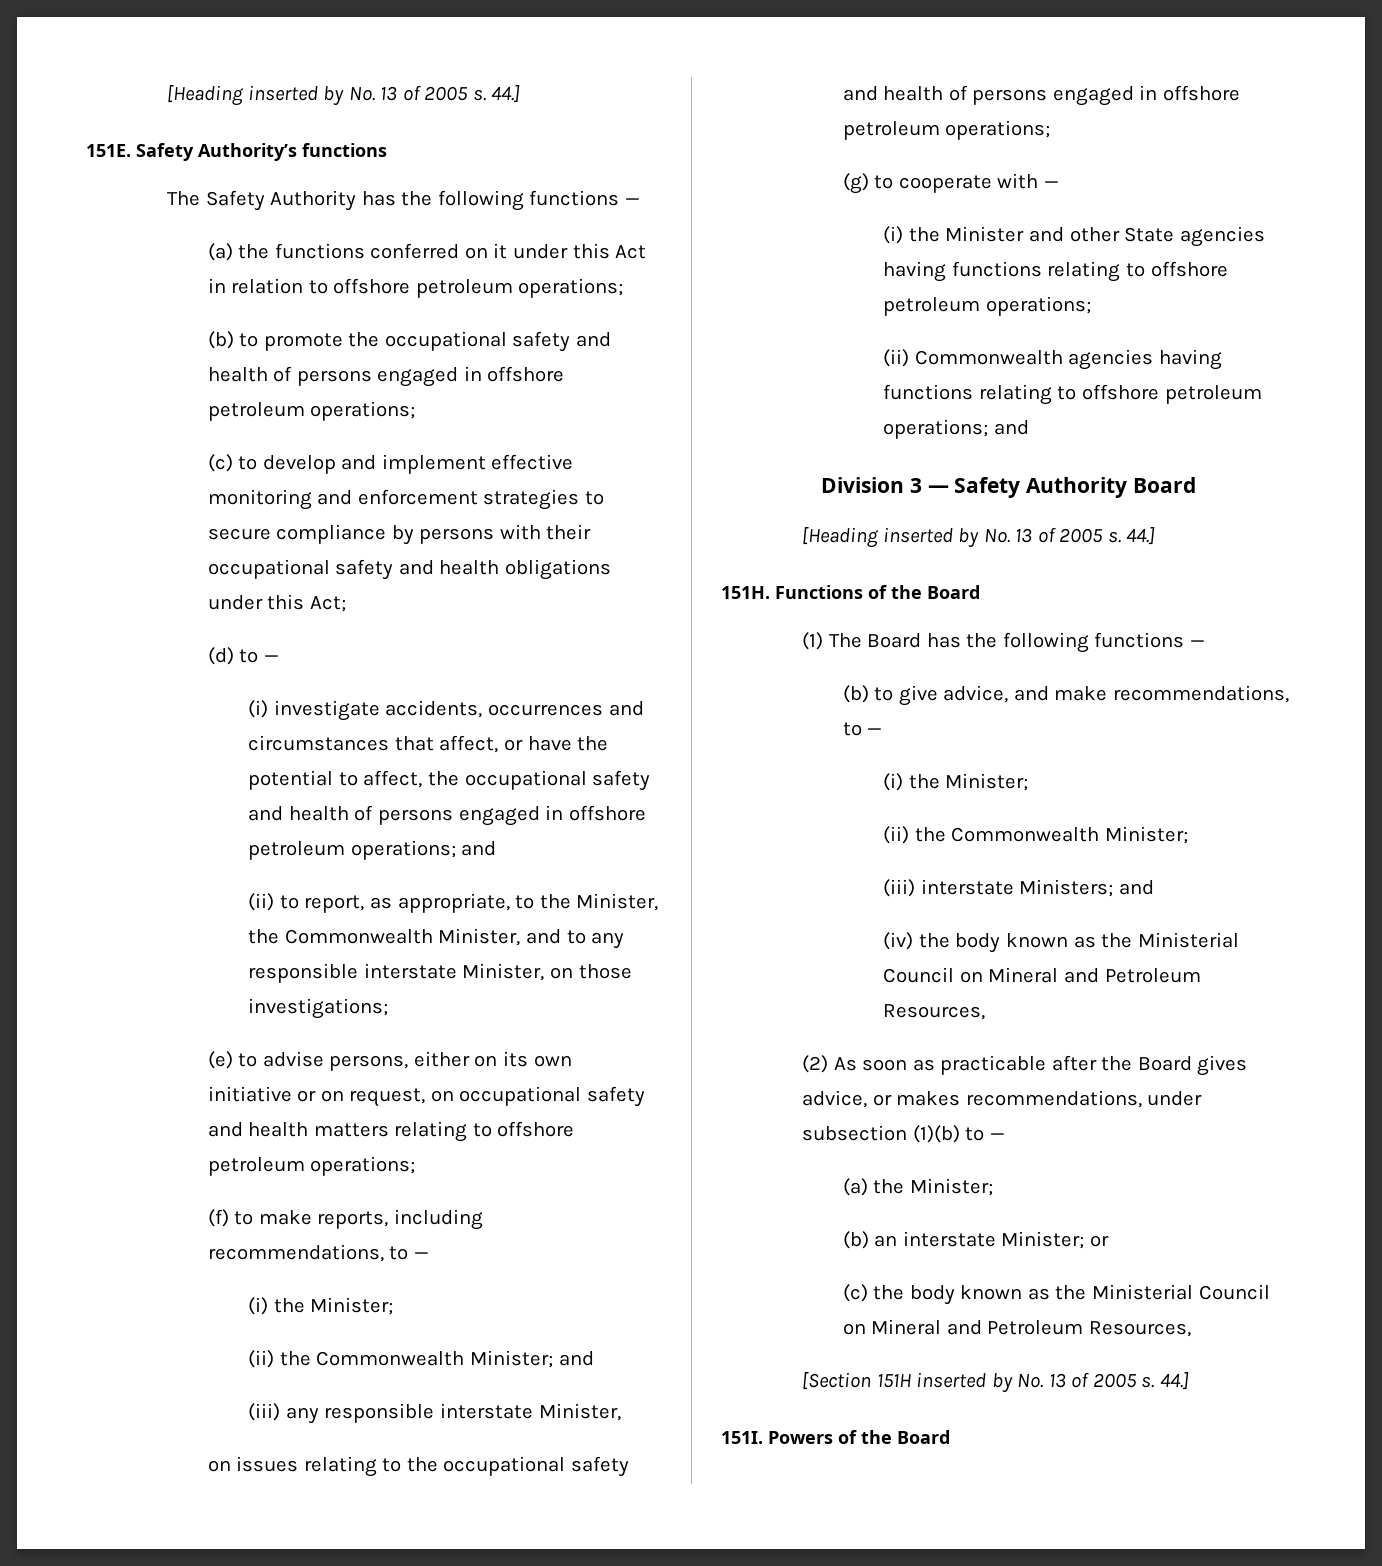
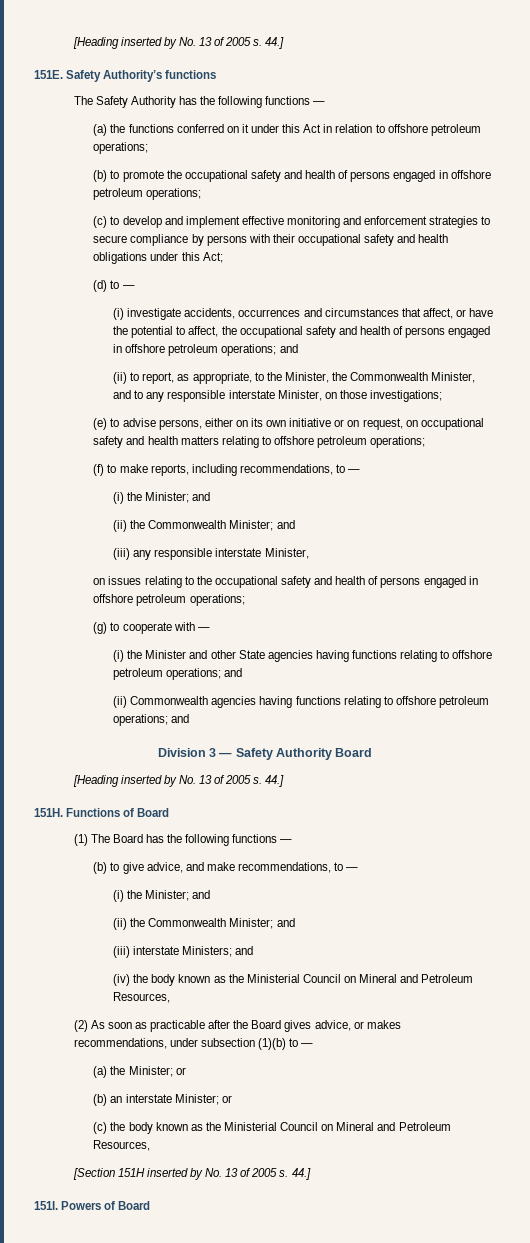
  (f) to make reports, including recommendations, to —
- (i) the Minister;
+ (i) the Minister; and
- (i) the Minister and other State agencies having functions relating to offshore petroleum operations;
+ (i) the Minister and other State agencies having functions relating to offshore petroleum operations; and
- Functions of the Board
+ Functions of Board
  (b) to give advice, and make recommendations, to —
- (i) the Minister;
- (ii) the Commonwealth Minister;
+ (i) the Minister; and
+ (ii) the Commonwealth Minister; and
- (a) the Minister;
+ (a) the Minister; or
- Powers of the Board
+ Powers of Board

